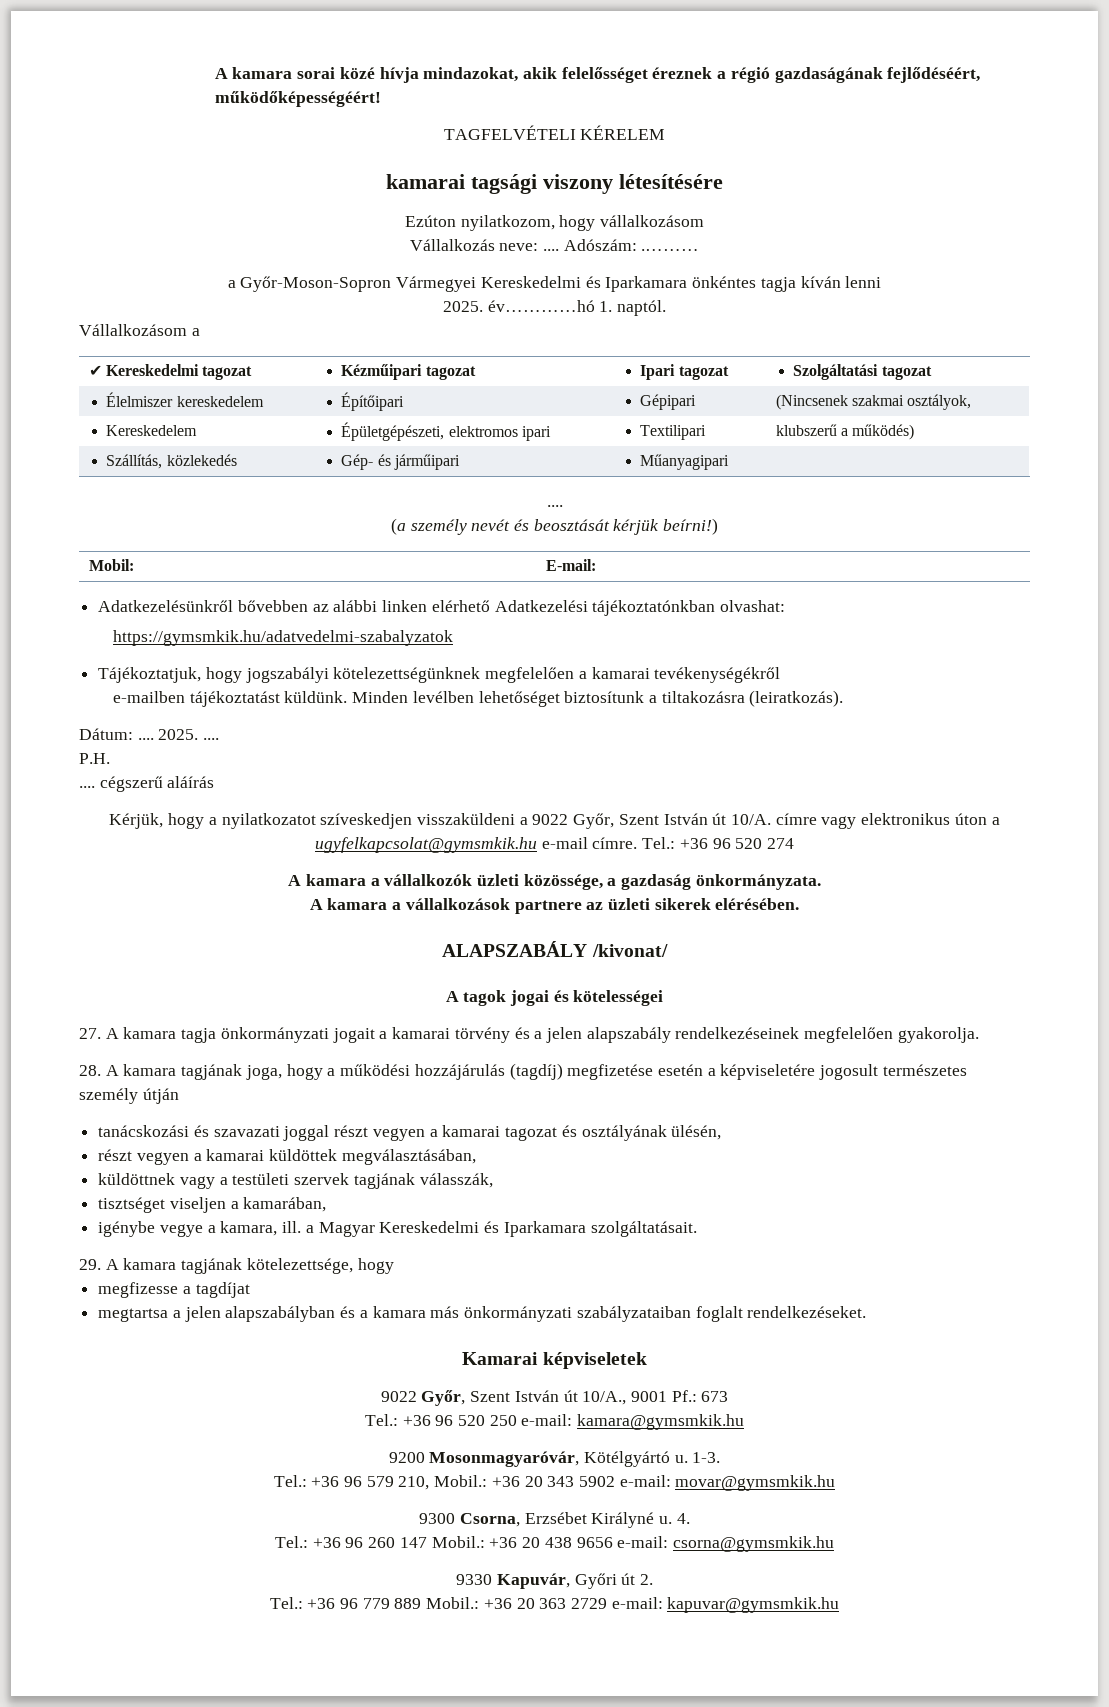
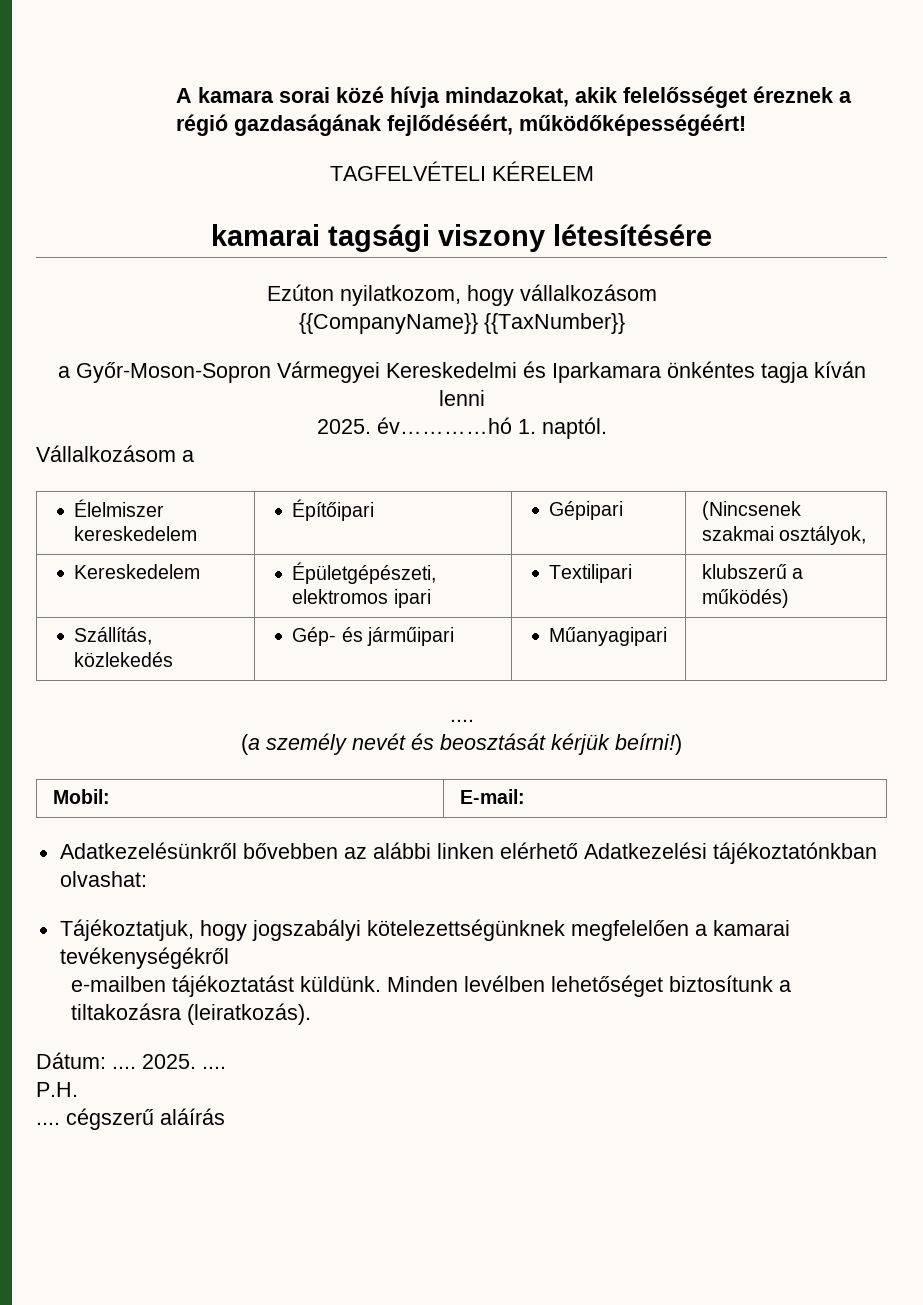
- Vállalkozás neve: .... Adószám: .………
+ {{CompanyName}} {{TaxNumber}}
- ✔ Kereskedelmi tagozat | Kézműipari tagozat | Ipari tagozat | Szolgáltatási tagozat
- https://gymsmkik.hu/adatvedelmi-szabalyzatok
- Kérjük, hogy a nyilatkozatot szíveskedjen visszaküldeni a 9022 Győr, Szent István út 10/A. címre vagy elektronikus úton a ugyfelkapcsolat@gymsmkik.hu e-mail címre. Tel.: +36 96 520 274
- A kamara a vállalkozók üzleti közössége, a gazdaság önkormányzata.
- A kamara a vállalkozások partnere az üzleti sikerek elérésében.
- ALAPSZABÁLY /kivonat/
- A tagok jogai és kötelességei
- 27. A kamara tagja önkormányzati jogait a kamarai törvény és a jelen alapszabály rendelkezéseinek megfelelően gyakorolja.
- 28. A kamara tagjának joga, hogy a működési hozzájárulás (tagdíj) megfizetése esetén a képviseletére jogosult természetes személy útján
- tanácskozási és szavazati joggal részt vegyen a kamarai tagozat és osztályának ülésén,
- részt vegyen a kamarai küldöttek megválasztásában,
- küldöttnek vagy a testületi szervek tagjának válasszák,
- tisztséget viseljen a kamarában,
- igénybe vegye a kamara, ill. a Magyar Kereskedelmi és Iparkamara szolgáltatásait.
- 29. A kamara tagjának kötelezettsége, hogy
- megfizesse a tagdíjat
- megtartsa a jelen alapszabályban és a kamara más önkormányzati szabályzataiban foglalt rendelkezéseket.
- Kamarai képviseletek
- 9022 Győr, Szent István út 10/A., 9001 Pf.: 673
- Tel.: +36 96 520 250 e-mail: kamara@gymsmkik.hu
- 9200 Mosonmagyaróvár, Kötélgyártó u. 1-3.
- Tel.: +36 96 579 210, Mobil.: +36 20 343 5902 e-mail: movar@gymsmkik.hu
- 9300 Csorna, Erzsébet Királyné u. 4.
- Tel.: +36 96 260 147 Mobil.: +36 20 438 9656 e-mail: csorna@gymsmkik.hu
- 9330 Kapuvár, Győri út 2.
- Tel.: +36 96 779 889 Mobil.: +36 20 363 2729 e-mail: kapuvar@gymsmkik.hu

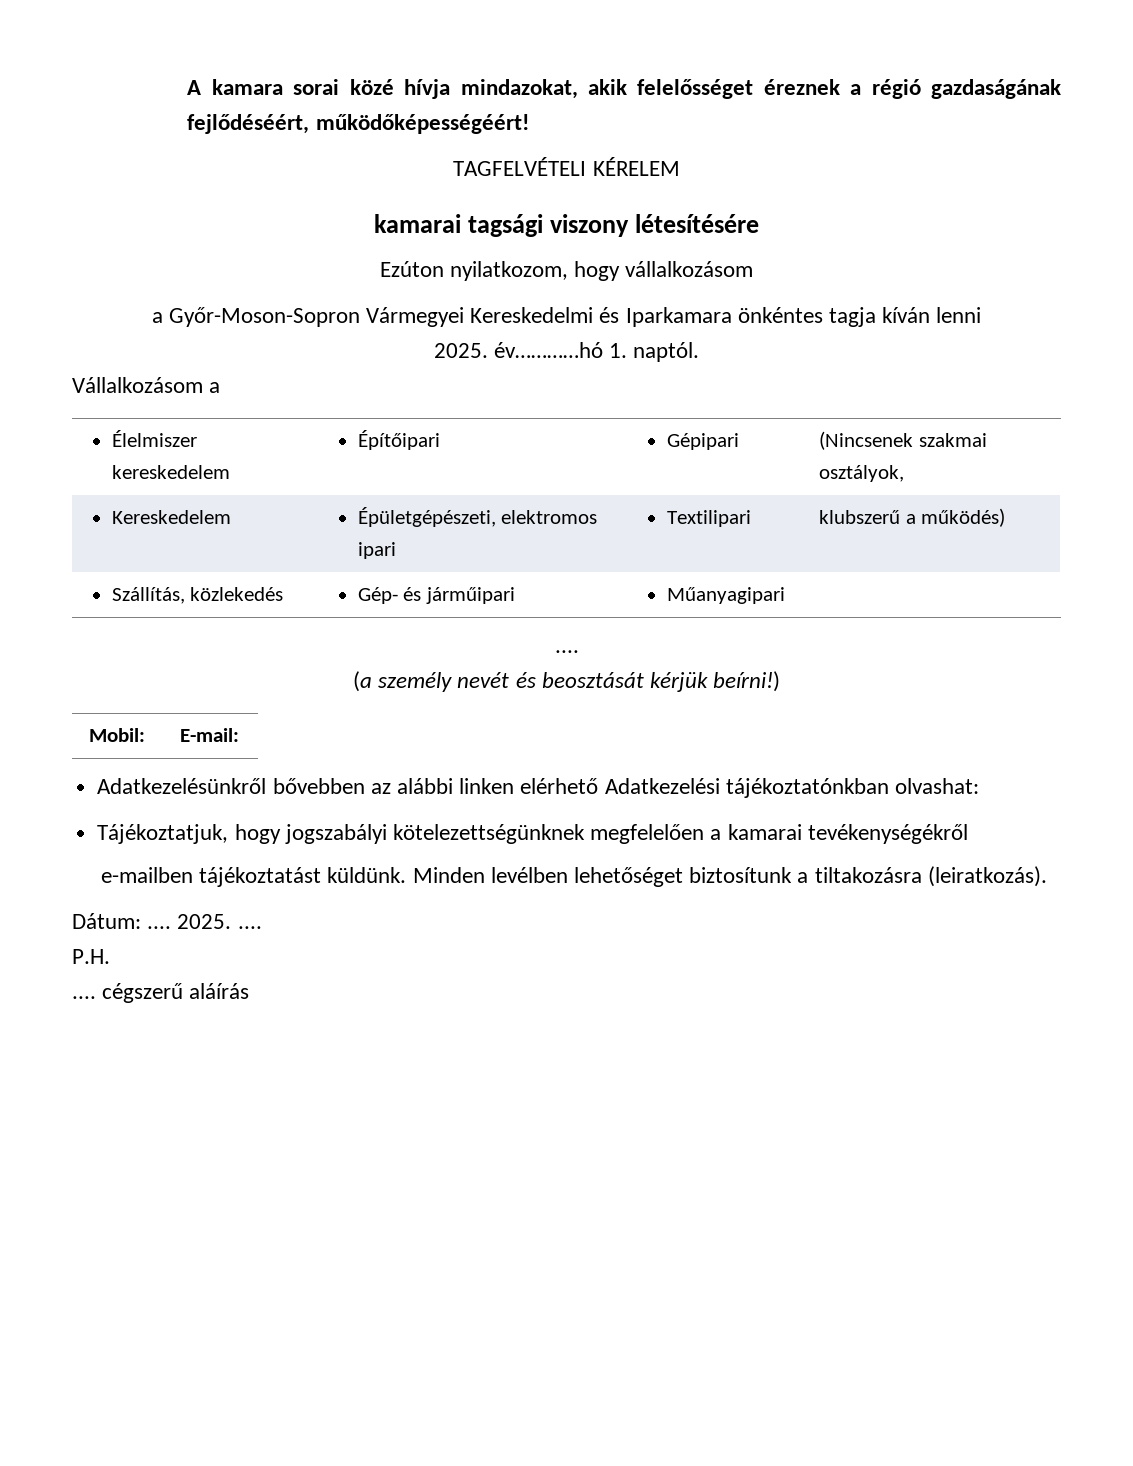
- {{CompanyName}} {{TaxNumber}}

